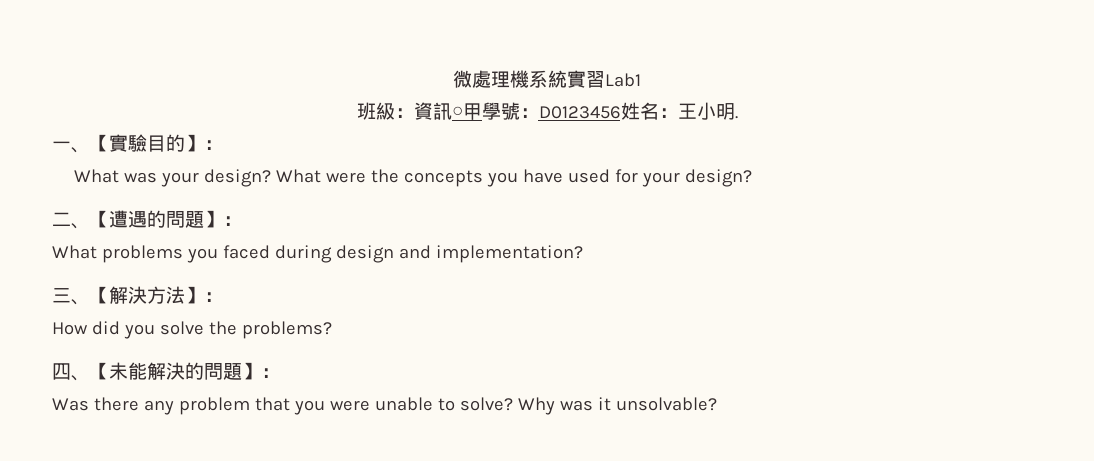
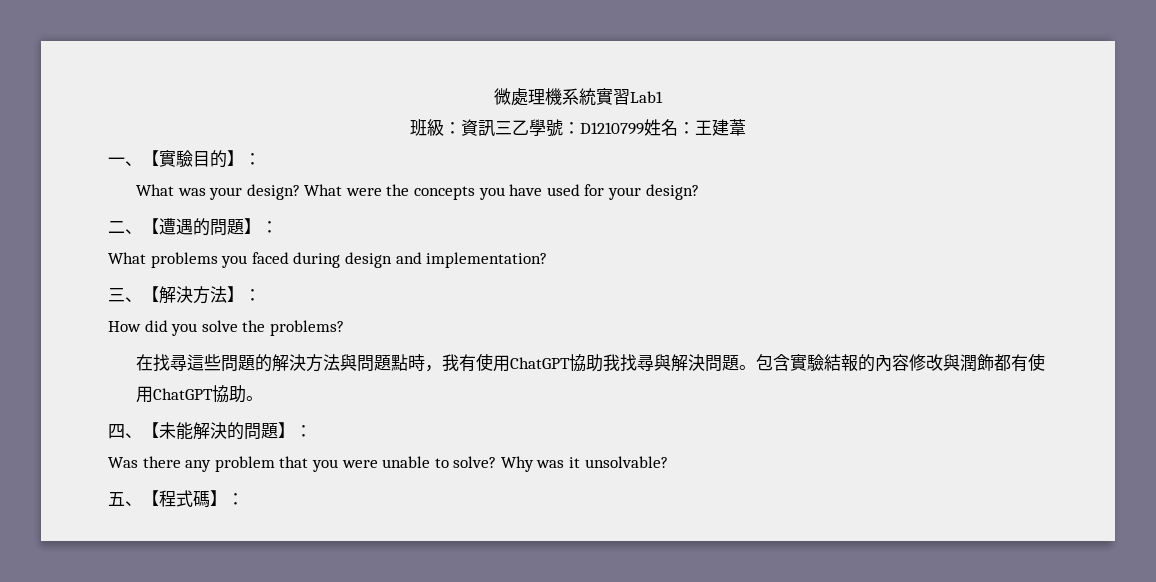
- 班級：資訊○甲學號：D0123456姓名：王小明.
+ 班級：資訊三乙學號：D1210799姓名：王建葦
+ 在找尋這些問題的解決方法與問題點時，我有使用ChatGPT協助我找尋與解決問題。包含實驗結報的內容修改與潤飾都有使用ChatGPT協助。
+ 五、【程式碼】：

